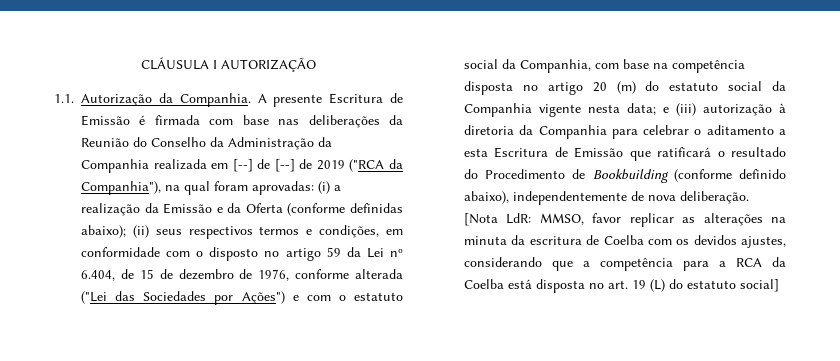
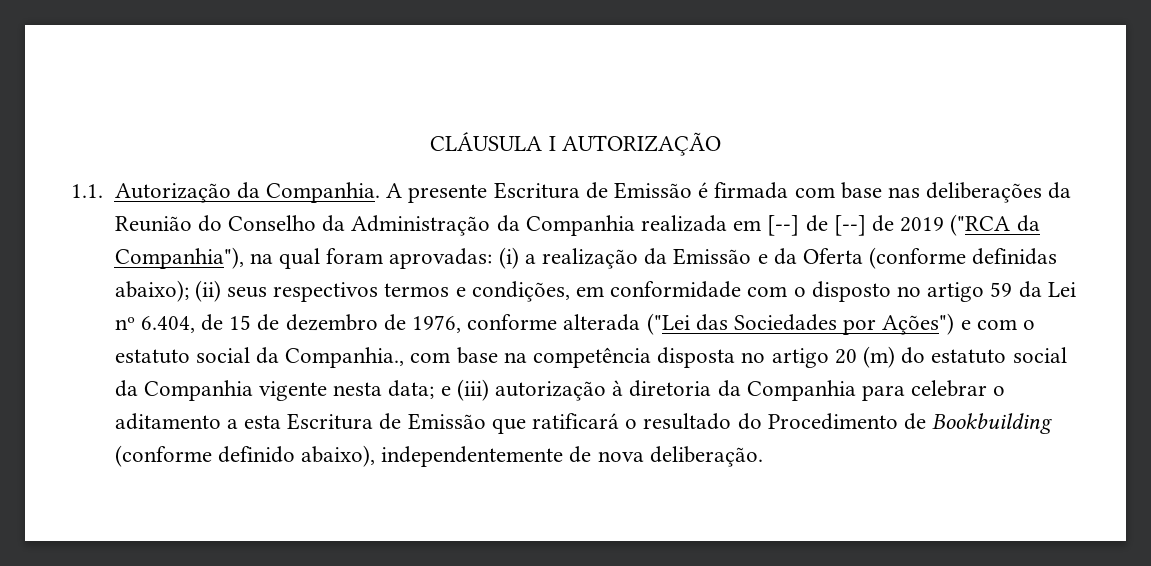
- (ii) seus respectivos termos e condições, em conformidade com o disposto no artigo 59 da Lei nº 6.404, de 15 de dezembro de 1976, conforme alterada ("Lei das Sociedades por Ações") e com o estatuto social da Companhia, com base na competência disposta no artigo 20 (m) do estatuto social da Companhia vigente nesta data;
+ (ii) seus respectivos termos e condições, em conformidade com o disposto no artigo 59 da Lei nº 6.404, de 15 de dezembro de 1976, conforme alterada ("Lei das Sociedades por Ações") e com o estatuto social da Companhia., com base na competência disposta no artigo 20 (m) do estatuto social da Companhia vigente nesta data;
- [Nota LdR: MMSO, favor replicar as alterações na minuta da escritura de Coelba com os devidos ajustes, considerando que a competência para a RCA da Coelba está disposta no art. 19 (L) do estatuto social]

